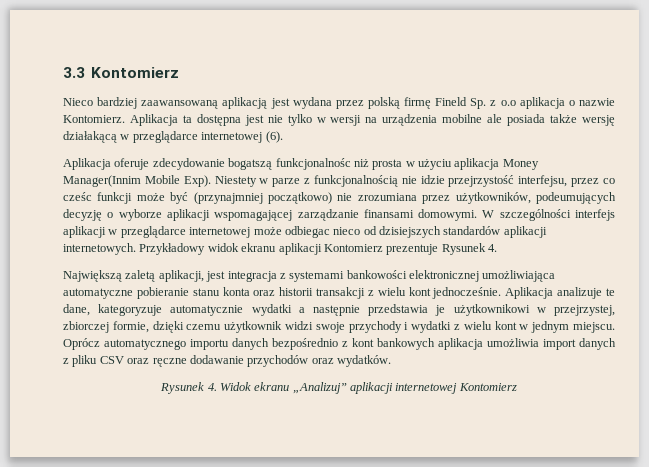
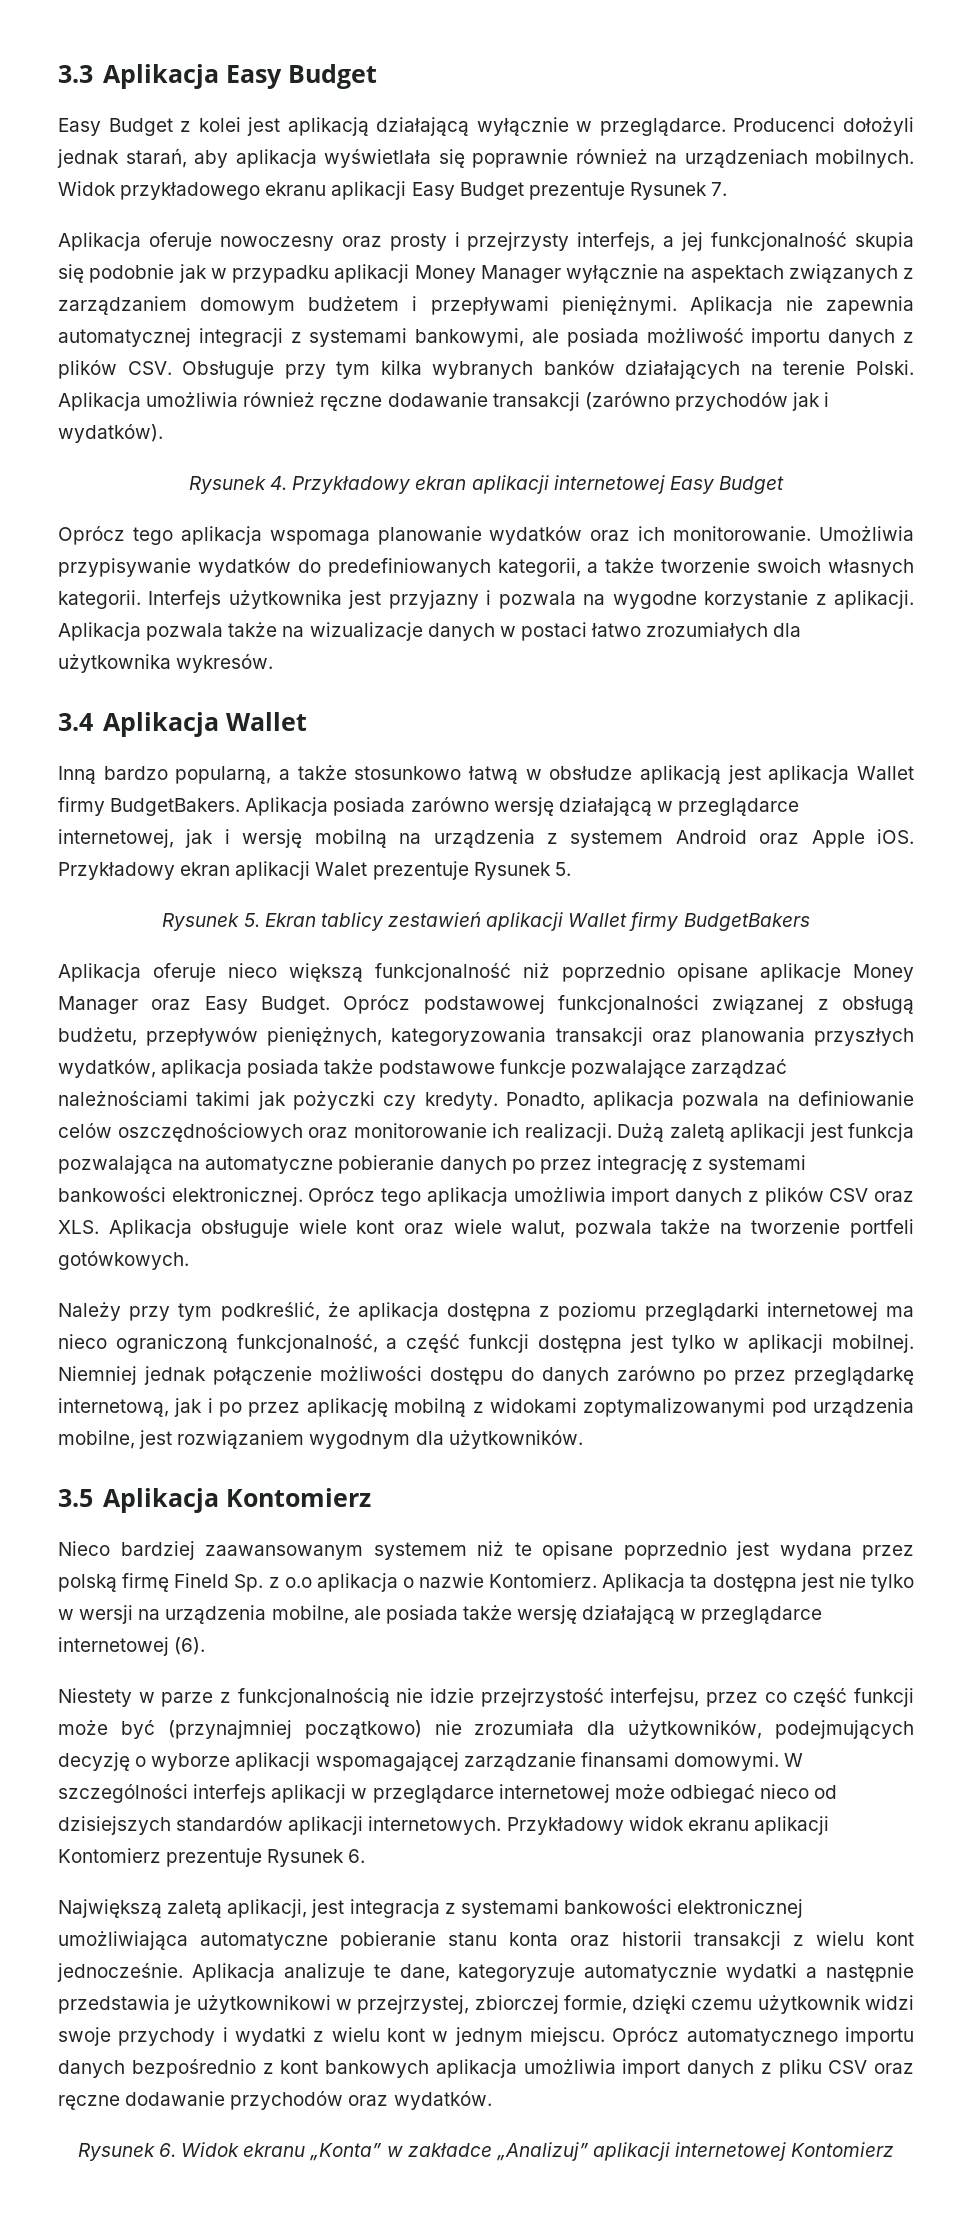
- 3.3 Kontomierz
- Nieco bardziej zaawansowaną aplikacją jest wydana przez polską firmę Fineld Sp. z o.o aplikacja o nazwie Kontomierz.
+ 3.3 Aplikacja Easy Budget
+ Easy Budget z kolei jest aplikacją działającą wyłącznie w przeglądarce. Producenci dołożyli jednak starań, aby aplikacja wyświetlała się poprawnie również na urządzeniach mobilnych. Widok przykładowego ekranu aplikacji Easy Budget prezentuje Rysunek 7.
+ Aplikacja oferuje nowoczesny oraz prosty i przejrzysty interfejs, a jej funkcjonalność skupia się podobnie jak w przypadku aplikacji Money Manager wyłącznie na aspektach związanych z zarządzaniem domowym budżetem i przepływami pieniężnymi. Aplikacja nie zapewnia automatycznej integracji z systemami bankowymi, ale posiada możliwość importu danych z plików CSV. Obsługuje przy tym kilka wybranych banków działających na terenie Polski. Aplikacja umożliwia również ręczne dodawanie transakcji (zarówno przychodów jak i wydatków).
+ Rysunek 4. Przykładowy ekran aplikacji internetowej Easy Budget
+ Oprócz tego aplikacja wspomaga planowanie wydatków oraz ich monitorowanie. Umożliwia przypisywanie wydatków do predefiniowanych kategorii, a także tworzenie swoich własnych kategorii. Interfejs użytkownika jest przyjazny i pozwala na wygodne korzystanie z aplikacji. Aplikacja pozwala także na wizualizacje danych w postaci łatwo zrozumiałych dla użytkownika wykresów.
+ 3.4 Aplikacja Wallet
+ Inną bardzo popularną, a także stosunkowo łatwą w obsłudze aplikacją jest aplikacja Wallet firmy BudgetBakers. Aplikacja posiada zarówno wersję działającą w przeglądarce internetowej, jak i wersję mobilną na urządzenia z systemem Android oraz Apple iOS. Przykładowy ekran aplikacji Walet prezentuje Rysunek 5.
+ Rysunek 5. Ekran tablicy zestawień aplikacji Wallet firmy BudgetBakers
+ Aplikacja oferuje nieco większą funkcjonalność niż poprzednio opisane aplikacje Money Manager oraz Easy Budget. Oprócz podstawowej funkcjonalności związanej z obsługą budżetu, przepływów pieniężnych, kategoryzowania transakcji oraz planowania przyszłych wydatków, aplikacja posiada także podstawowe funkcje pozwalające zarządzać należnościami takimi jak pożyczki czy kredyty. Ponadto, aplikacja pozwala na definiowanie celów oszczędnościowych oraz monitorowanie ich realizacji. Dużą zaletą aplikacji jest funkcja pozwalająca na automatyczne pobieranie danych po przez integrację z systemami bankowości elektronicznej. Oprócz tego aplikacja umożliwia import danych z plików CSV oraz XLS. Aplikacja obsługuje wiele kont oraz wiele walut, pozwala także na tworzenie portfeli gotówkowych.
+ Należy przy tym podkreślić, że aplikacja dostępna z poziomu przeglądarki internetowej ma nieco ograniczoną funkcjonalność, a część funkcji dostępna jest tylko w aplikacji mobilnej. Niemniej jednak połączenie możliwości dostępu do danych zarówno po przez przeglądarkę internetową, jak i po przez aplikację mobilną z widokami zoptymalizowanymi pod urządzenia mobilne, jest rozwiązaniem wygodnym dla użytkowników.
+ 3.5 Aplikacja Kontomierz
+ Nieco bardziej zaawansowanym systemem niż te opisane poprzednio jest wydana przez polską firmę Fineld Sp. z o.o aplikacja o nazwie Kontomierz.
- Aplikacja ta dostępna jest nie tylko w wersji na urządzenia mobilne ale posiada także wersję działakącą w przeglądarce internetowej (6).
+ Aplikacja ta dostępna jest nie tylko w wersji na urządzenia mobilne, ale posiada także wersję działającą w przeglądarce internetowej (6).
- Aplikacja oferuje zdecydowanie bogatszą funkcjonalnośc niż prosta w użyciu aplikacja Money Manager(Innim Mobile Exp). Niestety w parze z funkcjonalnością nie idzie przejrzystość interfejsu, przez co cześc funkcji może być (przynajmniej początkowo) nie zrozumiana przez użytkowników, podeumujących decyzję o wyborze aplikacji wspomagającej zarządzanie finansami domowymi.
+ Niestety w parze z funkcjonalnością nie idzie przejrzystość interfejsu, przez co część funkcji może być (przynajmniej początkowo) nie zrozumiała dla użytkowników, podejmujących decyzję o wyborze aplikacji wspomagającej zarządzanie finansami domowymi.
- W szczególności interfejs aplikacji w przeglądarce internetowej może odbiegac nieco od dzisiejszych standardów aplikacji internetowych.
+ W szczególności interfejs aplikacji w przeglądarce internetowej może odbiegać nieco od dzisiejszych standardów aplikacji internetowych.
- Przykładowy widok ekranu aplikacji Kontomierz prezentuje Rysunek 4.
+ Przykładowy widok ekranu aplikacji Kontomierz prezentuje Rysunek 6.
- Rysunek 4. Widok ekranu „Analizuj” aplikacji internetowej Kontomierz
+ Rysunek 6. Widok ekranu „Konta” w zakładce „Analizuj” aplikacji internetowej Kontomierz

